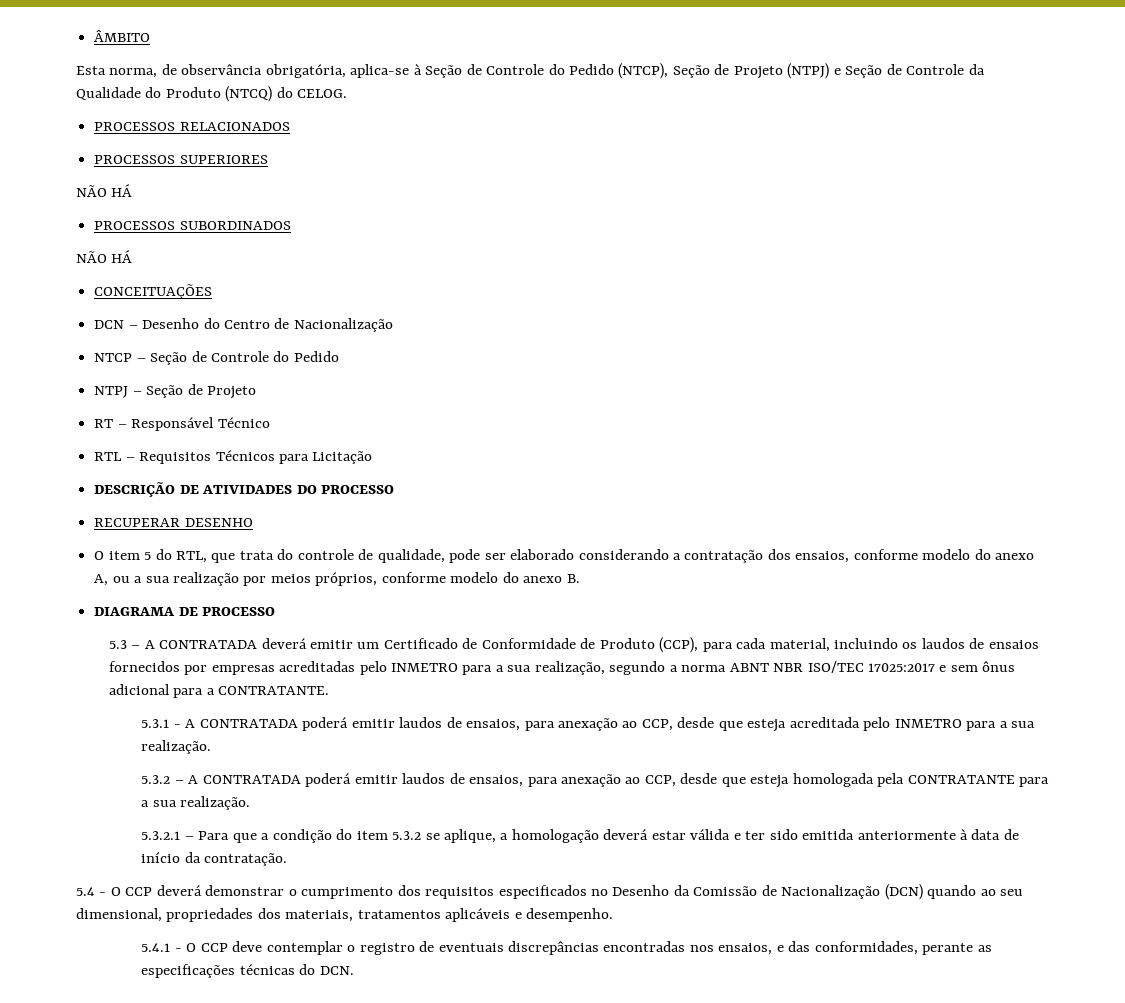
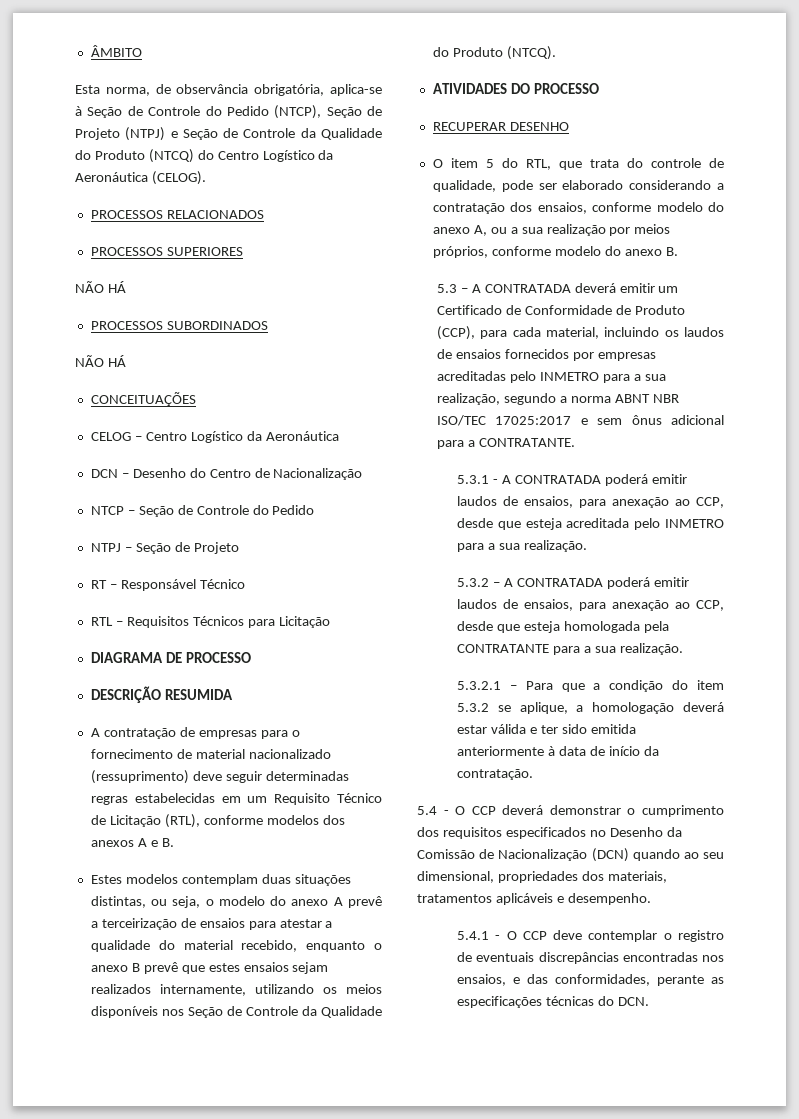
- Esta norma, de observância obrigatória, aplica-se à Seção de Controle do Pedido (NTCP), Seção de Projeto (NTPJ) e Seção de Controle da Qualidade do Produto (NTCQ) do CELOG.
+ Esta norma, de observância obrigatória, aplica-se à Seção de Controle do Pedido (NTCP), Seção de Projeto (NTPJ) e Seção de Controle da Qualidade do Produto (NTCQ) do Centro Logístico da Aeronáutica (CELOG).
+ CELOG – Centro Logístico da Aeronáutica
- DESCRIÇÃO DE ATIVIDADES DO PROCESSO
+ DIAGRAMA DE PROCESSO
+ DESCRIÇÃO RESUMIDA
+ A contratação de empresas para o fornecimento de material nacionalizado (ressuprimento) deve seguir determinadas regras estabelecidas em um Requisito Técnico de Licitação (RTL), conforme modelos dos anexos A e B.
+ Estes modelos contemplam duas situações distintas, ou seja, o modelo do anexo A prevê a terceirização de ensaios para atestar a qualidade do material recebido, enquanto o anexo B prevê que estes ensaios sejam realizados internamente, utilizando os meios disponíveis nos Seção de Controle da Qualidade do Produto (NTCQ).
+ ATIVIDADES DO PROCESSO
- DIAGRAMA DE PROCESSO

